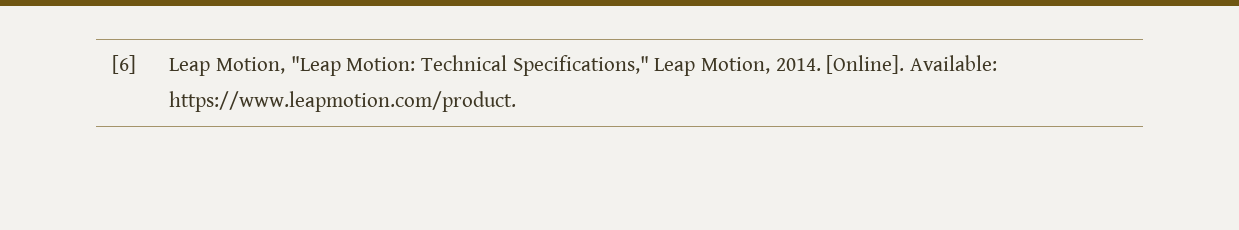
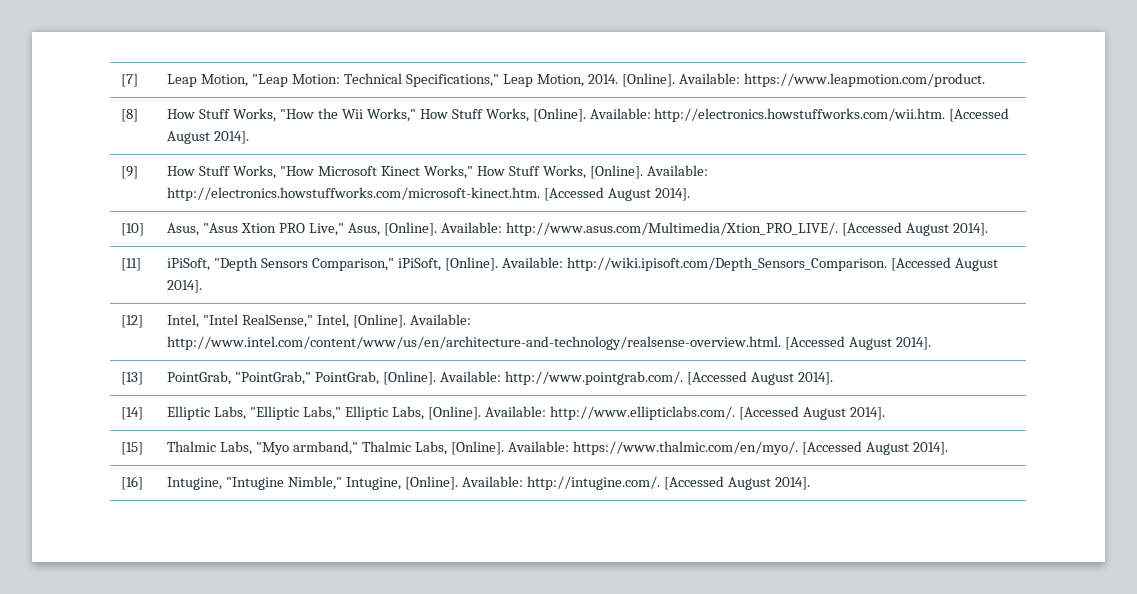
- [6] | Leap Motion, "Leap Motion: Technical Specifications," Leap Motion, 2014. [Online]. Available: https://www.leapmotion.com/product.
+ [7] | Leap Motion, "Leap Motion: Technical Specifications," Leap Motion, 2014. [Online]. Available: https://www.leapmotion.com/product.
+ [8] | How Stuff Works, "How the Wii Works," How Stuff Works, [Online]. Available: http://electronics.howstuffworks.com/wii.htm. [Accessed August 2014].
+ [9] | How Stuff Works, "How Microsoft Kinect Works," How Stuff Works, [Online]. Available: http://electronics.howstuffworks.com/microsoft-kinect.htm. [Accessed August 2014].
+ [10] | Asus, "Asus Xtion PRO Live," Asus, [Online]. Available: http://www.asus.com/Multimedia/Xtion_PRO_LIVE/. [Accessed August 2014].
+ [11] | iPiSoft, "Depth Sensors Comparison," iPiSoft, [Online]. Available: http://wiki.ipisoft.com/Depth_Sensors_Comparison. [Accessed August 2014].
+ [12] | Intel, "Intel RealSense," Intel, [Online]. Available: http://www.intel.com/content/www/us/en/architecture-and-technology/realsense-overview.html. [Accessed August 2014].
+ [13] | PointGrab, "PointGrab," PointGrab, [Online]. Available: http://www.pointgrab.com/. [Accessed August 2014].
+ [14] | Elliptic Labs, "Elliptic Labs," Elliptic Labs, [Online]. Available: http://www.ellipticlabs.com/. [Accessed August 2014].
+ [15] | Thalmic Labs, "Myo armband," Thalmic Labs, [Online]. Available: https://www.thalmic.com/en/myo/. [Accessed August 2014].
+ [16] | Intugine, "Intugine Nimble," Intugine, [Online]. Available: http://intugine.com/. [Accessed August 2014].

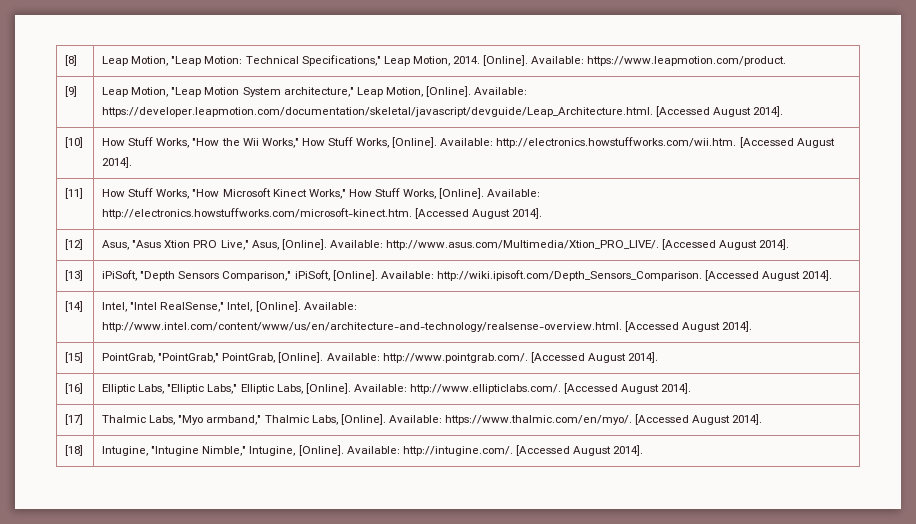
- [7] | Leap Motion, "Leap Motion: Technical Specifications," Leap Motion, 2014. [Online]. Available: https://www.leapmotion.com/product.
+ [8] | Leap Motion, "Leap Motion: Technical Specifications," Leap Motion, 2014. [Online]. Available: https://www.leapmotion.com/product.
- [8] | How Stuff Works, "How the Wii Works," How Stuff Works, [Online]. Available: http://electronics.howstuffworks.com/wii.htm. [Accessed August 2014].
+ [9] | Leap Motion, "Leap Motion System architecture," Leap Motion, [Online]. Available: https://developer.leapmotion.com/documentation/skeletal/javascript/devguide/Leap_Architecture.html. [Accessed August 2014].
+ [10] | How Stuff Works, "How the Wii Works," How Stuff Works, [Online]. Available: http://electronics.howstuffworks.com/wii.htm. [Accessed August 2014].
- [9] | How Stuff Works, "How Microsoft Kinect Works," How Stuff Works, [Online]. Available: http://electronics.howstuffworks.com/microsoft-kinect.htm. [Accessed August 2014].
+ [11] | How Stuff Works, "How Microsoft Kinect Works," How Stuff Works, [Online]. Available: http://electronics.howstuffworks.com/microsoft-kinect.htm. [Accessed August 2014].
- [10] | Asus, "Asus Xtion PRO Live," Asus, [Online]. Available: http://www.asus.com/Multimedia/Xtion_PRO_LIVE/. [Accessed August 2014].
+ [12] | Asus, "Asus Xtion PRO Live," Asus, [Online]. Available: http://www.asus.com/Multimedia/Xtion_PRO_LIVE/. [Accessed August 2014].
- [11] | iPiSoft, "Depth Sensors Comparison," iPiSoft, [Online]. Available: http://wiki.ipisoft.com/Depth_Sensors_Comparison. [Accessed August 2014].
+ [13] | iPiSoft, "Depth Sensors Comparison," iPiSoft, [Online]. Available: http://wiki.ipisoft.com/Depth_Sensors_Comparison. [Accessed August 2014].
- [12] | Intel, "Intel RealSense," Intel, [Online]. Available: http://www.intel.com/content/www/us/en/architecture-and-technology/realsense-overview.html. [Accessed August 2014].
+ [14] | Intel, "Intel RealSense," Intel, [Online]. Available: http://www.intel.com/content/www/us/en/architecture-and-technology/realsense-overview.html. [Accessed August 2014].
- [13] | PointGrab, "PointGrab," PointGrab, [Online]. Available: http://www.pointgrab.com/. [Accessed August 2014].
+ [15] | PointGrab, "PointGrab," PointGrab, [Online]. Available: http://www.pointgrab.com/. [Accessed August 2014].
- [14] | Elliptic Labs, "Elliptic Labs," Elliptic Labs, [Online]. Available: http://www.ellipticlabs.com/. [Accessed August 2014].
+ [16] | Elliptic Labs, "Elliptic Labs," Elliptic Labs, [Online]. Available: http://www.ellipticlabs.com/. [Accessed August 2014].
- [15] | Thalmic Labs, "Myo armband," Thalmic Labs, [Online]. Available: https://www.thalmic.com/en/myo/. [Accessed August 2014].
+ [17] | Thalmic Labs, "Myo armband," Thalmic Labs, [Online]. Available: https://www.thalmic.com/en/myo/. [Accessed August 2014].
- [16] | Intugine, "Intugine Nimble," Intugine, [Online]. Available: http://intugine.com/. [Accessed August 2014].
+ [18] | Intugine, "Intugine Nimble," Intugine, [Online]. Available: http://intugine.com/. [Accessed August 2014].

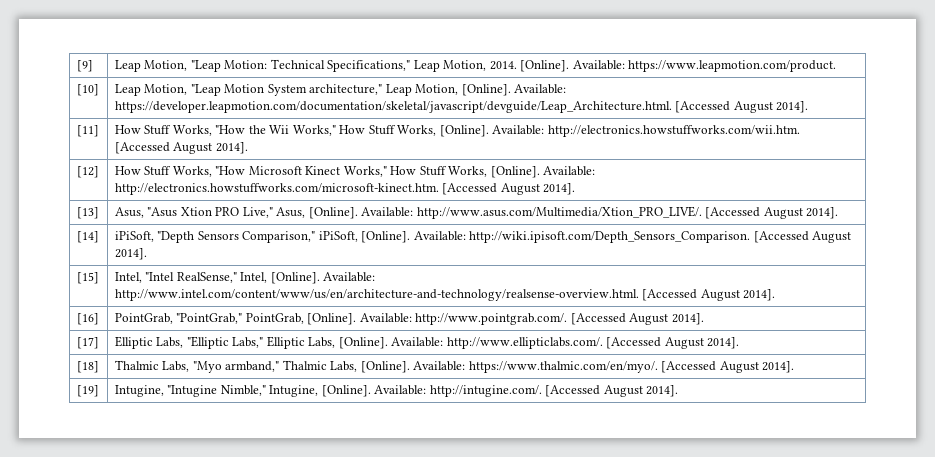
- [8] | Leap Motion, "Leap Motion: Technical Specifications," Leap Motion, 2014. [Online]. Available: https://www.leapmotion.com/product.
+ [9] | Leap Motion, "Leap Motion: Technical Specifications," Leap Motion, 2014. [Online]. Available: https://www.leapmotion.com/product.
- [9] | Leap Motion, "Leap Motion System architecture," Leap Motion, [Online]. Available: https://developer.leapmotion.com/documentation/skeletal/javascript/devguide/Leap_Architecture.html. [Accessed August 2014].
+ [10] | Leap Motion, "Leap Motion System architecture," Leap Motion, [Online]. Available: https://developer.leapmotion.com/documentation/skeletal/javascript/devguide/Leap_Architecture.html. [Accessed August 2014].
- [10] | How Stuff Works, "How the Wii Works," How Stuff Works, [Online]. Available: http://electronics.howstuffworks.com/wii.htm. [Accessed August 2014].
+ [11] | How Stuff Works, "How the Wii Works," How Stuff Works, [Online]. Available: http://electronics.howstuffworks.com/wii.htm. [Accessed August 2014].
- [11] | How Stuff Works, "How Microsoft Kinect Works," How Stuff Works, [Online]. Available: http://electronics.howstuffworks.com/microsoft-kinect.htm. [Accessed August 2014].
+ [12] | How Stuff Works, "How Microsoft Kinect Works," How Stuff Works, [Online]. Available: http://electronics.howstuffworks.com/microsoft-kinect.htm. [Accessed August 2014].
- [12] | Asus, "Asus Xtion PRO Live," Asus, [Online]. Available: http://www.asus.com/Multimedia/Xtion_PRO_LIVE/. [Accessed August 2014].
+ [13] | Asus, "Asus Xtion PRO Live," Asus, [Online]. Available: http://www.asus.com/Multimedia/Xtion_PRO_LIVE/. [Accessed August 2014].
- [13] | iPiSoft, "Depth Sensors Comparison," iPiSoft, [Online]. Available: http://wiki.ipisoft.com/Depth_Sensors_Comparison. [Accessed August 2014].
+ [14] | iPiSoft, "Depth Sensors Comparison," iPiSoft, [Online]. Available: http://wiki.ipisoft.com/Depth_Sensors_Comparison. [Accessed August 2014].
- [14] | Intel, "Intel RealSense," Intel, [Online]. Available: http://www.intel.com/content/www/us/en/architecture-and-technology/realsense-overview.html. [Accessed August 2014].
+ [15] | Intel, "Intel RealSense," Intel, [Online]. Available: http://www.intel.com/content/www/us/en/architecture-and-technology/realsense-overview.html. [Accessed August 2014].
- [15] | PointGrab, "PointGrab," PointGrab, [Online]. Available: http://www.pointgrab.com/. [Accessed August 2014].
+ [16] | PointGrab, "PointGrab," PointGrab, [Online]. Available: http://www.pointgrab.com/. [Accessed August 2014].
- [16] | Elliptic Labs, "Elliptic Labs," Elliptic Labs, [Online]. Available: http://www.ellipticlabs.com/. [Accessed August 2014].
+ [17] | Elliptic Labs, "Elliptic Labs," Elliptic Labs, [Online]. Available: http://www.ellipticlabs.com/. [Accessed August 2014].
- [17] | Thalmic Labs, "Myo armband," Thalmic Labs, [Online]. Available: https://www.thalmic.com/en/myo/. [Accessed August 2014].
+ [18] | Thalmic Labs, "Myo armband," Thalmic Labs, [Online]. Available: https://www.thalmic.com/en/myo/. [Accessed August 2014].
- [18] | Intugine, "Intugine Nimble," Intugine, [Online]. Available: http://intugine.com/. [Accessed August 2014].
+ [19] | Intugine, "Intugine Nimble," Intugine, [Online]. Available: http://intugine.com/. [Accessed August 2014].

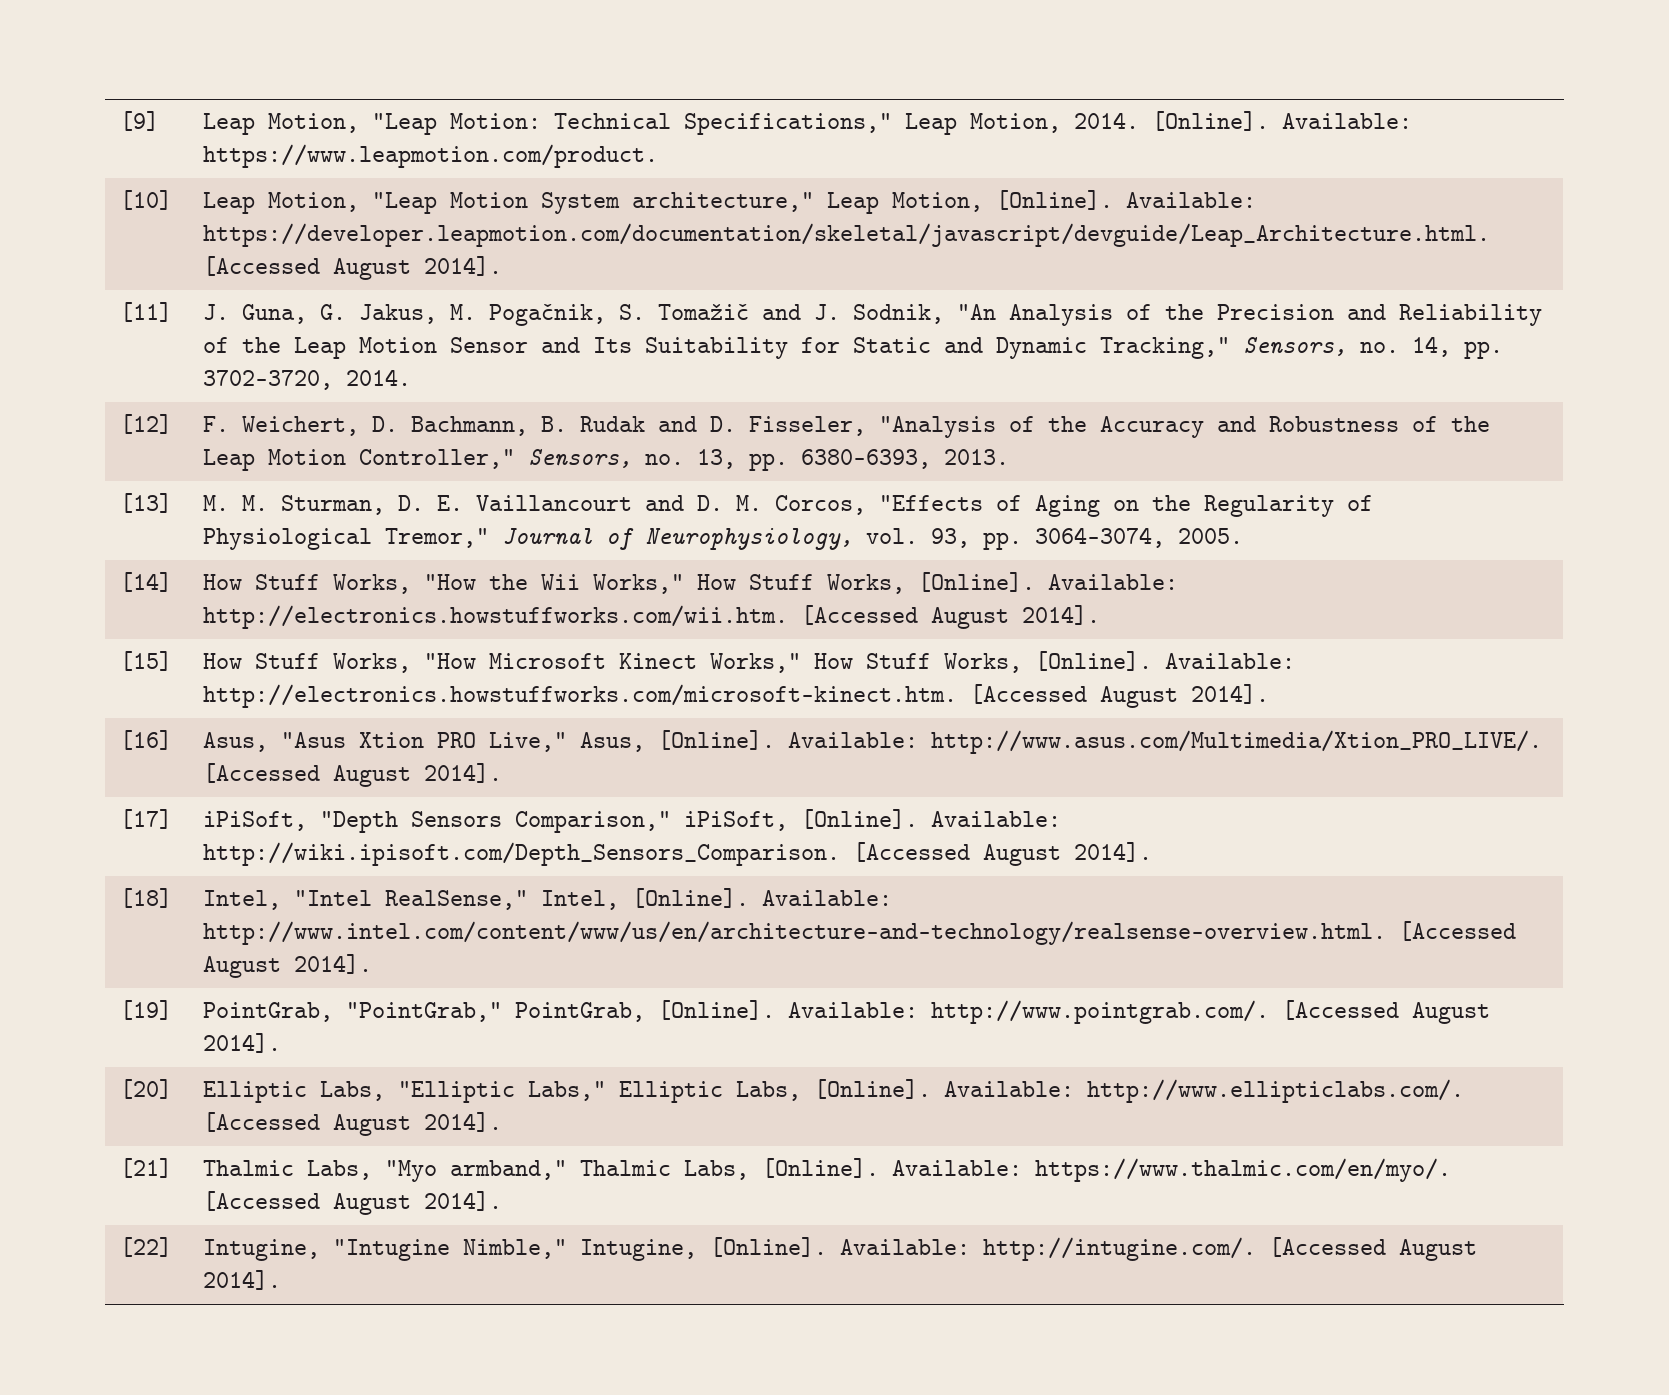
- [11] | How Stuff Works, "How the Wii Works," How Stuff Works, [Online]. Available: http://electronics.howstuffworks.com/wii.htm. [Accessed August 2014].
+ [11] | J. Guna, G. Jakus, M. Pogačnik, S. Tomažič and J. Sodnik, "An Analysis of the Precision and Reliability of the Leap Motion Sensor and Its Suitability for Static and Dynamic Tracking," Sensors, no. 14, pp. 3702-3720, 2014.
+ [12] | F. Weichert, D. Bachmann, B. Rudak and D. Fisseler, "Analysis of the Accuracy and Robustness of the Leap Motion Controller," Sensors, no. 13, pp. 6380-6393, 2013.
+ [13] | M. M. Sturman, D. E. Vaillancourt and D. M. Corcos, "Effects of Aging on the Regularity of Physiological Tremor," Journal of Neurophysiology, vol. 93, pp. 3064-3074, 2005.
+ [14] | How Stuff Works, "How the Wii Works," How Stuff Works, [Online]. Available: http://electronics.howstuffworks.com/wii.htm. [Accessed August 2014].
- [12] | How Stuff Works, "How Microsoft Kinect Works," How Stuff Works, [Online]. Available: http://electronics.howstuffworks.com/microsoft-kinect.htm. [Accessed August 2014].
+ [15] | How Stuff Works, "How Microsoft Kinect Works," How Stuff Works, [Online]. Available: http://electronics.howstuffworks.com/microsoft-kinect.htm. [Accessed August 2014].
- [13] | Asus, "Asus Xtion PRO Live," Asus, [Online]. Available: http://www.asus.com/Multimedia/Xtion_PRO_LIVE/. [Accessed August 2014].
+ [16] | Asus, "Asus Xtion PRO Live," Asus, [Online]. Available: http://www.asus.com/Multimedia/Xtion_PRO_LIVE/. [Accessed August 2014].
- [14] | iPiSoft, "Depth Sensors Comparison," iPiSoft, [Online]. Available: http://wiki.ipisoft.com/Depth_Sensors_Comparison. [Accessed August 2014].
+ [17] | iPiSoft, "Depth Sensors Comparison," iPiSoft, [Online]. Available: http://wiki.ipisoft.com/Depth_Sensors_Comparison. [Accessed August 2014].
- [15] | Intel, "Intel RealSense," Intel, [Online]. Available: http://www.intel.com/content/www/us/en/architecture-and-technology/realsense-overview.html. [Accessed August 2014].
+ [18] | Intel, "Intel RealSense," Intel, [Online]. Available: http://www.intel.com/content/www/us/en/architecture-and-technology/realsense-overview.html. [Accessed August 2014].
- [16] | PointGrab, "PointGrab," PointGrab, [Online]. Available: http://www.pointgrab.com/. [Accessed August 2014].
+ [19] | PointGrab, "PointGrab," PointGrab, [Online]. Available: http://www.pointgrab.com/. [Accessed August 2014].
- [17] | Elliptic Labs, "Elliptic Labs," Elliptic Labs, [Online]. Available: http://www.ellipticlabs.com/. [Accessed August 2014].
+ [20] | Elliptic Labs, "Elliptic Labs," Elliptic Labs, [Online]. Available: http://www.ellipticlabs.com/. [Accessed August 2014].
- [18] | Thalmic Labs, "Myo armband," Thalmic Labs, [Online]. Available: https://www.thalmic.com/en/myo/. [Accessed August 2014].
+ [21] | Thalmic Labs, "Myo armband," Thalmic Labs, [Online]. Available: https://www.thalmic.com/en/myo/. [Accessed August 2014].
- [19] | Intugine, "Intugine Nimble," Intugine, [Online]. Available: http://intugine.com/. [Accessed August 2014].
+ [22] | Intugine, "Intugine Nimble," Intugine, [Online]. Available: http://intugine.com/. [Accessed August 2014].

